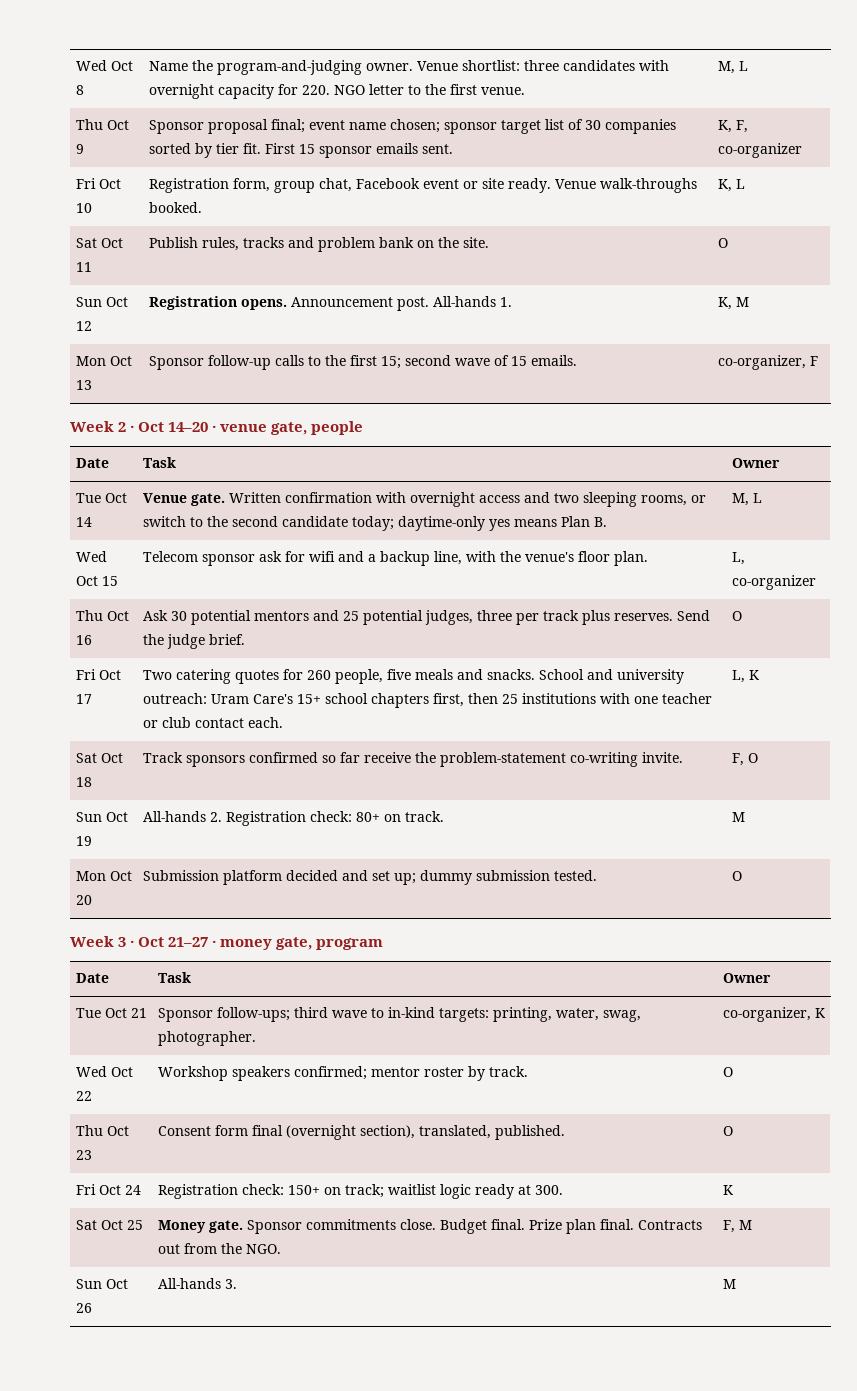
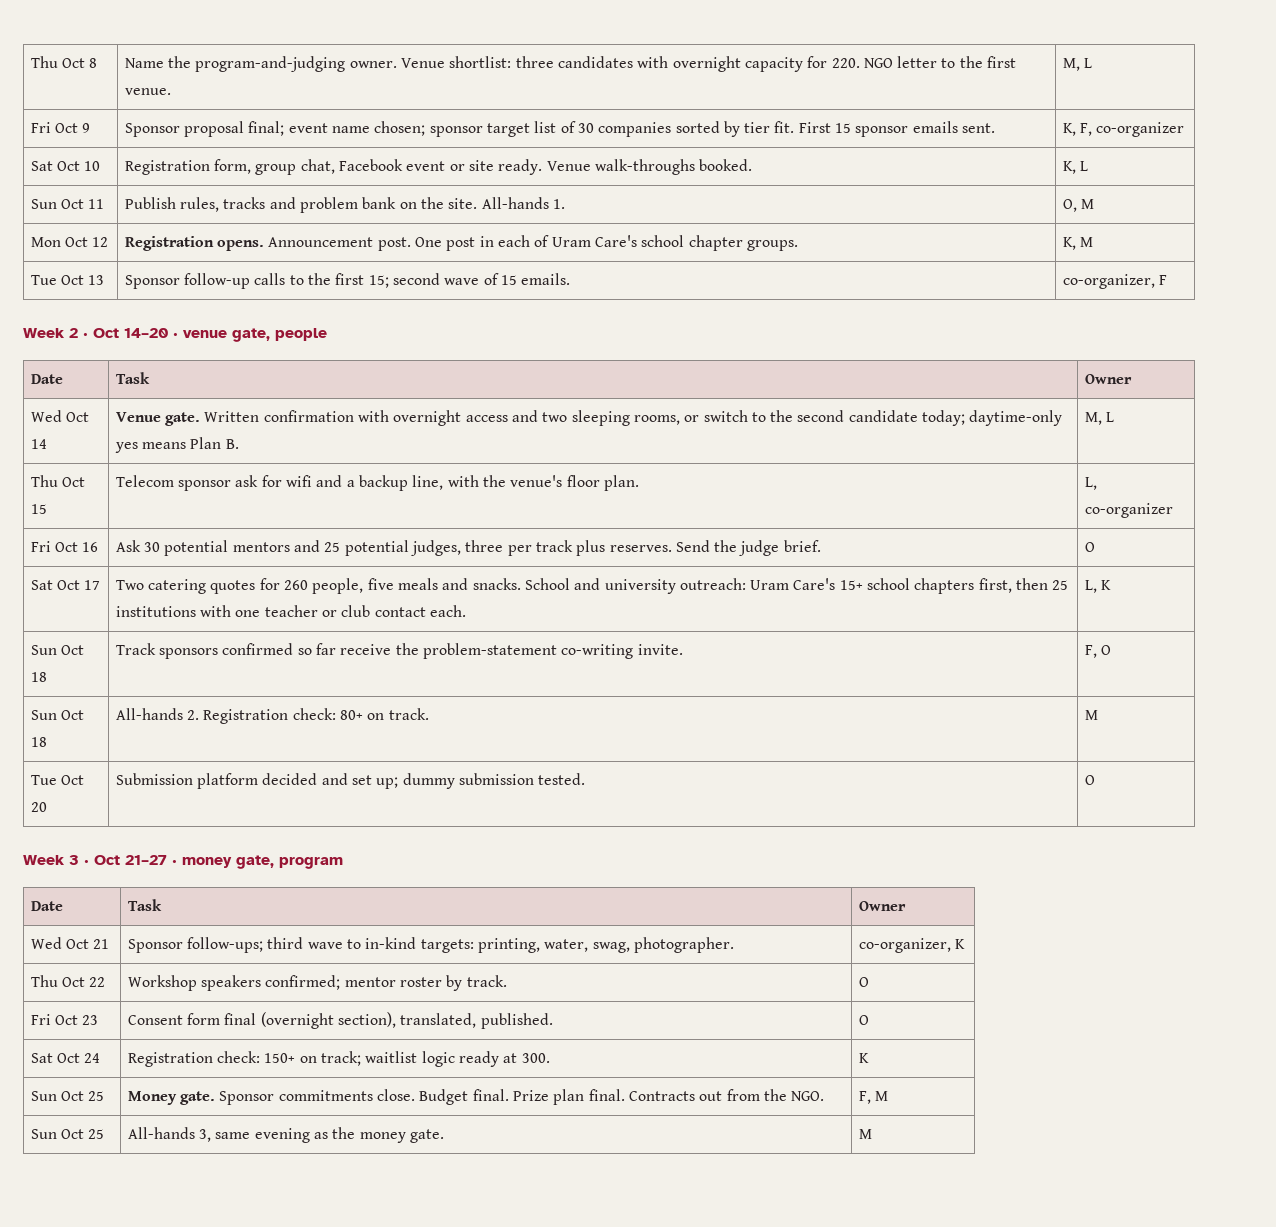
- Wed Oct 8 | Name the program-and-judging owner. Venue shortlist: three candidates with overnight capacity for 220. NGO letter to the first venue. | M, L
+ Thu Oct 8 | Name the program-and-judging owner. Venue shortlist: three candidates with overnight capacity for 220. NGO letter to the first venue. | M, L
- Thu Oct 9 | Sponsor proposal final; event name chosen; sponsor target list of 30 companies sorted by tier fit. First 15 sponsor emails sent. | K, F, co-organizer
+ Fri Oct 9 | Sponsor proposal final; event name chosen; sponsor target list of 30 companies sorted by tier fit. First 15 sponsor emails sent. | K, F, co-organizer
- Fri Oct 10 | Registration form, group chat, Facebook event or site ready. Venue walk-throughs booked. | K, L
+ Sat Oct 10 | Registration form, group chat, Facebook event or site ready. Venue walk-throughs booked. | K, L
- Sat Oct 11 | Publish rules, tracks and problem bank on the site. | O
- Sun Oct 12 | Registration opens. Announcement post. All-hands 1. | K, M
+ Sun Oct 11 | Publish rules, tracks and problem bank on the site. All-hands 1. | O, M
+ Mon Oct 12 | Registration opens. Announcement post. One post in each of Uram Care's school chapter groups. | K, M
- Mon Oct 13 | Sponsor follow-up calls to the first 15; second wave of 15 emails. | co-organizer, F
+ Tue Oct 13 | Sponsor follow-up calls to the first 15; second wave of 15 emails. | co-organizer, F
- Tue Oct 14 | Venue gate. Written confirmation with overnight access and two sleeping rooms, or switch to the second candidate today; daytime-only yes means Plan B. | M, L
+ Wed Oct 14 | Venue gate. Written confirmation with overnight access and two sleeping rooms, or switch to the second candidate today; daytime-only yes means Plan B. | M, L
- Wed Oct 15 | Telecom sponsor ask for wifi and a backup line, with the venue's floor plan. | L, co-organizer
+ Thu Oct 15 | Telecom sponsor ask for wifi and a backup line, with the venue's floor plan. | L, co-organizer
- Thu Oct 16 | Ask 30 potential mentors and 25 potential judges, three per track plus reserves. Send the judge brief. | O
+ Fri Oct 16 | Ask 30 potential mentors and 25 potential judges, three per track plus reserves. Send the judge brief. | O
- Fri Oct 17 | Two catering quotes for 260 people, five meals and snacks. School and university outreach: Uram Care's 15+ school chapters first, then 25 institutions with one teacher or club contact each. | L, K
+ Sat Oct 17 | Two catering quotes for 260 people, five meals and snacks. School and university outreach: Uram Care's 15+ school chapters first, then 25 institutions with one teacher or club contact each. | L, K
- Sat Oct 18 | Track sponsors confirmed so far receive the problem-statement co-writing invite. | F, O
+ Sun Oct 18 | Track sponsors confirmed so far receive the problem-statement co-writing invite. | F, O
- Sun Oct 19 | All-hands 2. Registration check: 80+ on track. | M
+ Sun Oct 18 | All-hands 2. Registration check: 80+ on track. | M
- Mon Oct 20 | Submission platform decided and set up; dummy submission tested. | O
+ Tue Oct 20 | Submission platform decided and set up; dummy submission tested. | O
- Tue Oct 21 | Sponsor follow-ups; third wave to in-kind targets: printing, water, swag, photographer. | co-organizer, K
+ Wed Oct 21 | Sponsor follow-ups; third wave to in-kind targets: printing, water, swag, photographer. | co-organizer, K
- Wed Oct 22 | Workshop speakers confirmed; mentor roster by track. | O
+ Thu Oct 22 | Workshop speakers confirmed; mentor roster by track. | O
- Thu Oct 23 | Consent form final (overnight section), translated, published. | O
+ Fri Oct 23 | Consent form final (overnight section), translated, published. | O
- Fri Oct 24 | Registration check: 150+ on track; waitlist logic ready at 300. | K
+ Sat Oct 24 | Registration check: 150+ on track; waitlist logic ready at 300. | K
- Sat Oct 25 | Money gate. Sponsor commitments close. Budget final. Prize plan final. Contracts out from the NGO. | F, M
+ Sun Oct 25 | Money gate. Sponsor commitments close. Budget final. Prize plan final. Contracts out from the NGO. | F, M
- Sun Oct 26 | All-hands 3. | M
+ Sun Oct 25 | All-hands 3, same evening as the money gate. | M

